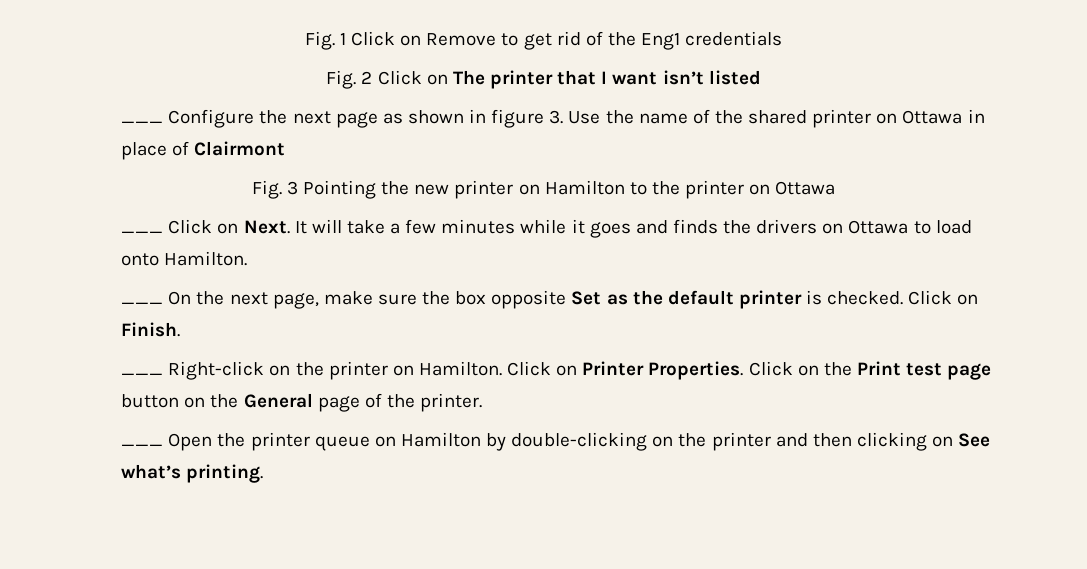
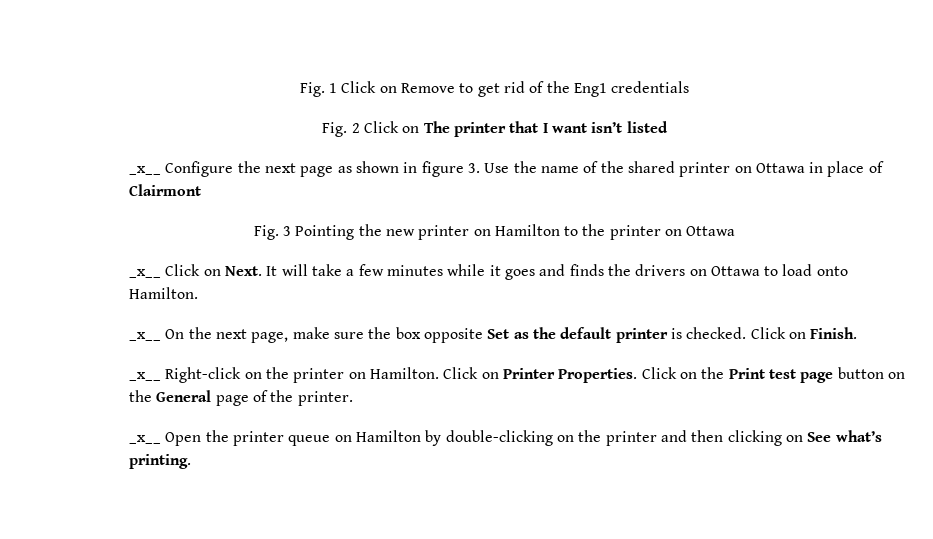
- ___ Configure the next page as shown in figure 3. Use the name of the shared printer on Ottawa in place of Clairmont
+ _x__ Configure the next page as shown in figure 3. Use the name of the shared printer on Ottawa in place of Clairmont
- ___ Click on Next.
+ _x__ Click on Next.
- ___ On the next page, make sure the box opposite Set as the default printer is checked.
+ _x__ On the next page, make sure the box opposite Set as the default printer is checked.
- ___ Right-click on the printer on Hamilton.
+ _x__ Right-click on the printer on Hamilton.
- ___ Open the printer queue on Hamilton by double-clicking on the printer and then clicking on See what’s printing.
+ _x__ Open the printer queue on Hamilton by double-clicking on the printer and then clicking on See what’s printing.

